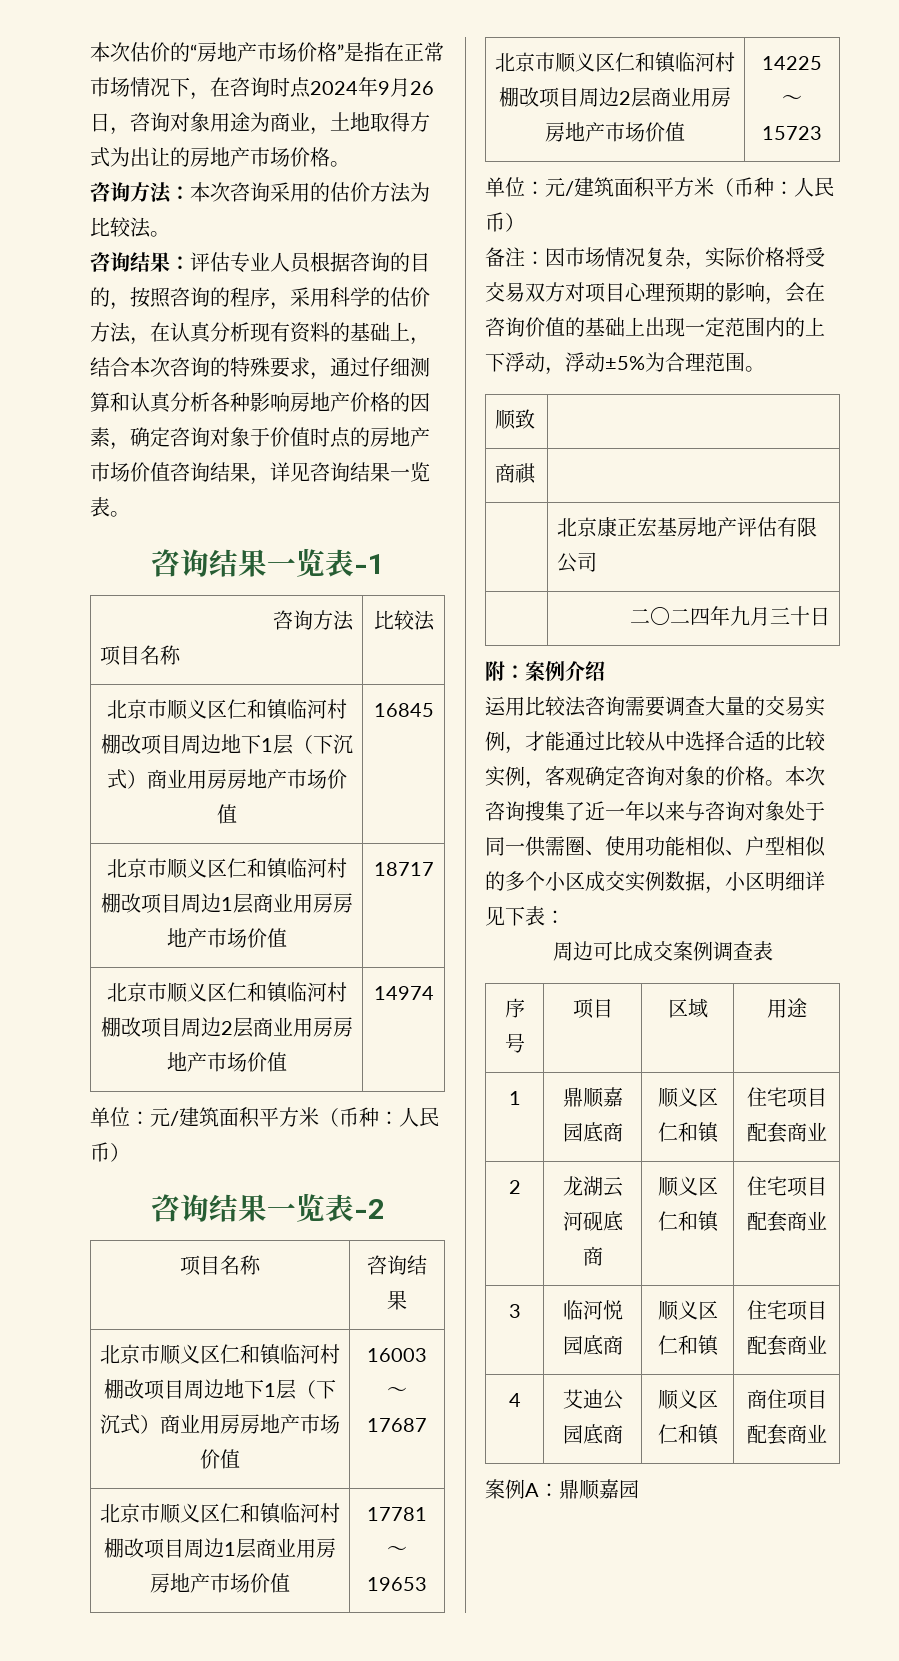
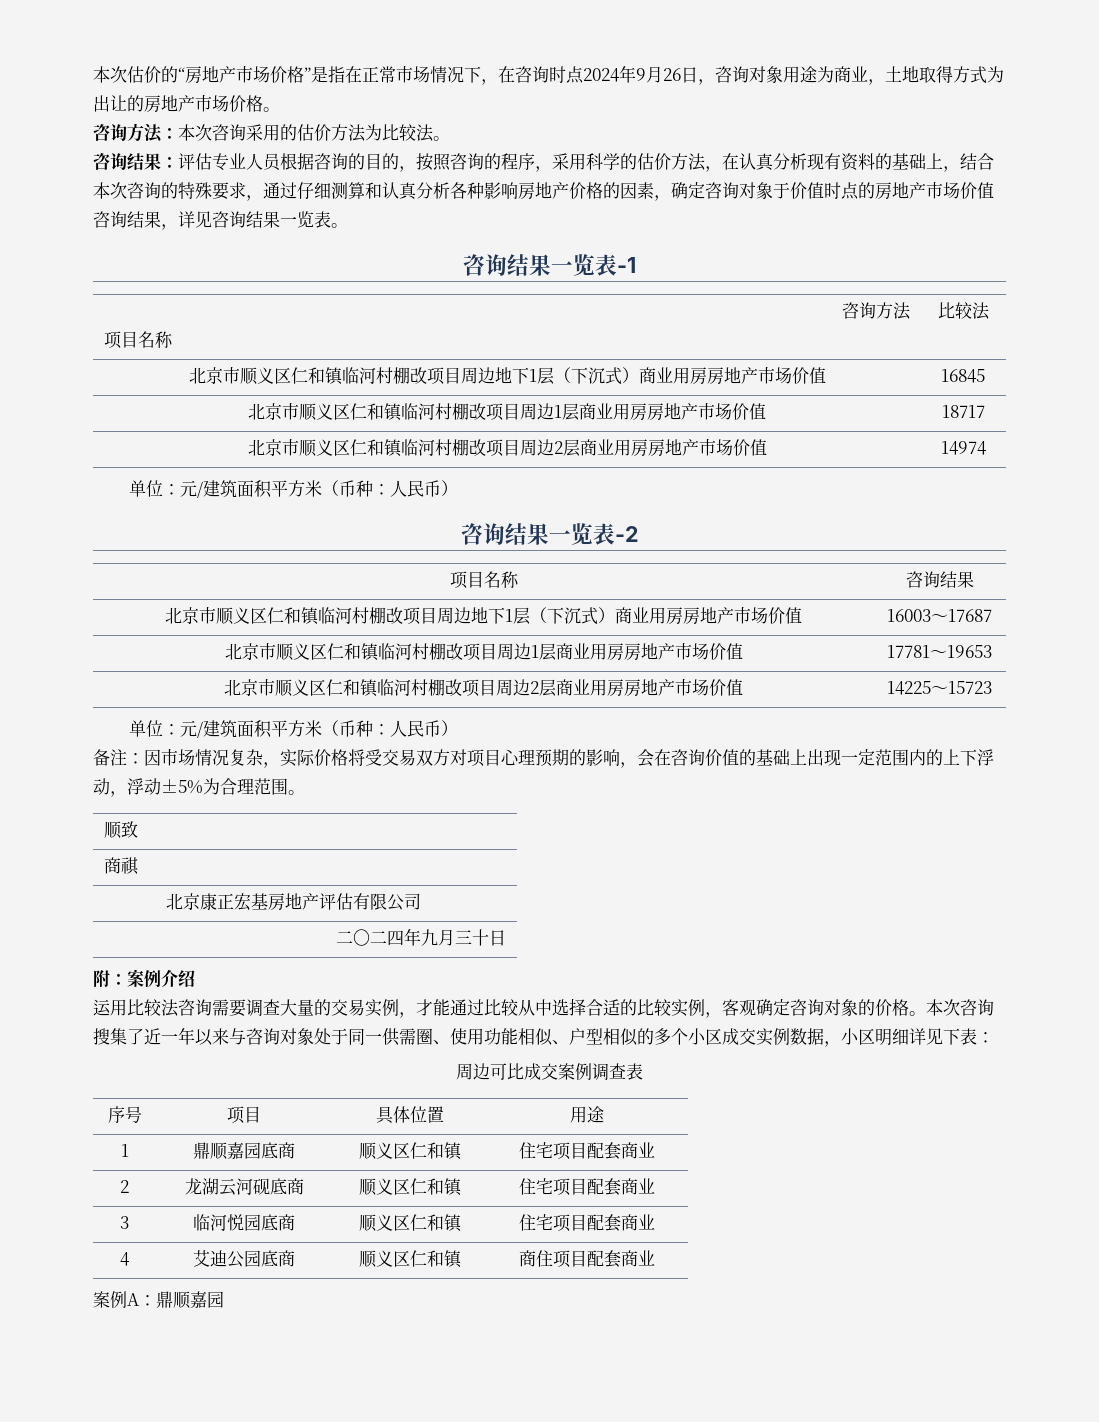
- 序号 | 项目 | 区域 | 用途
+ 序号 | 项目 | 具体位置 | 用途

